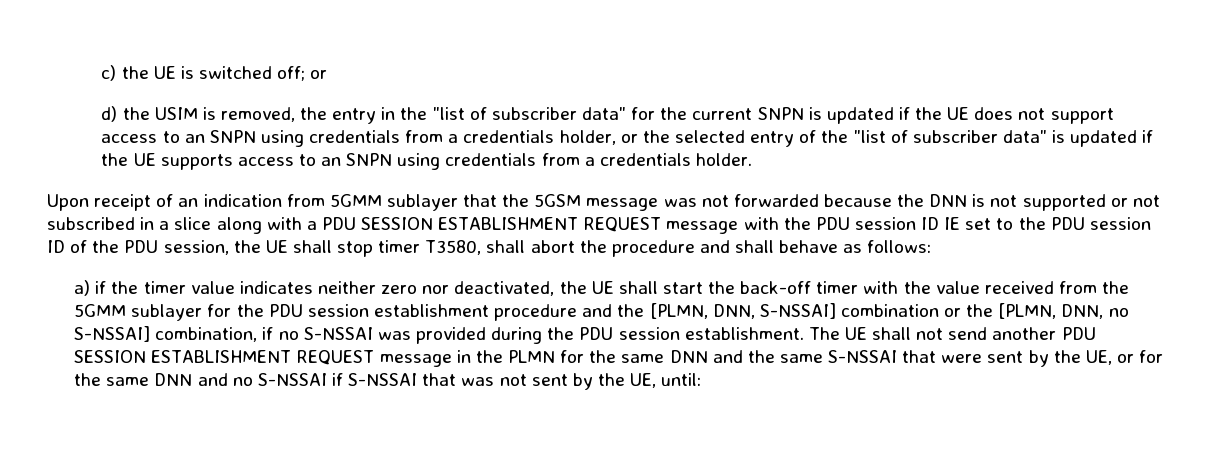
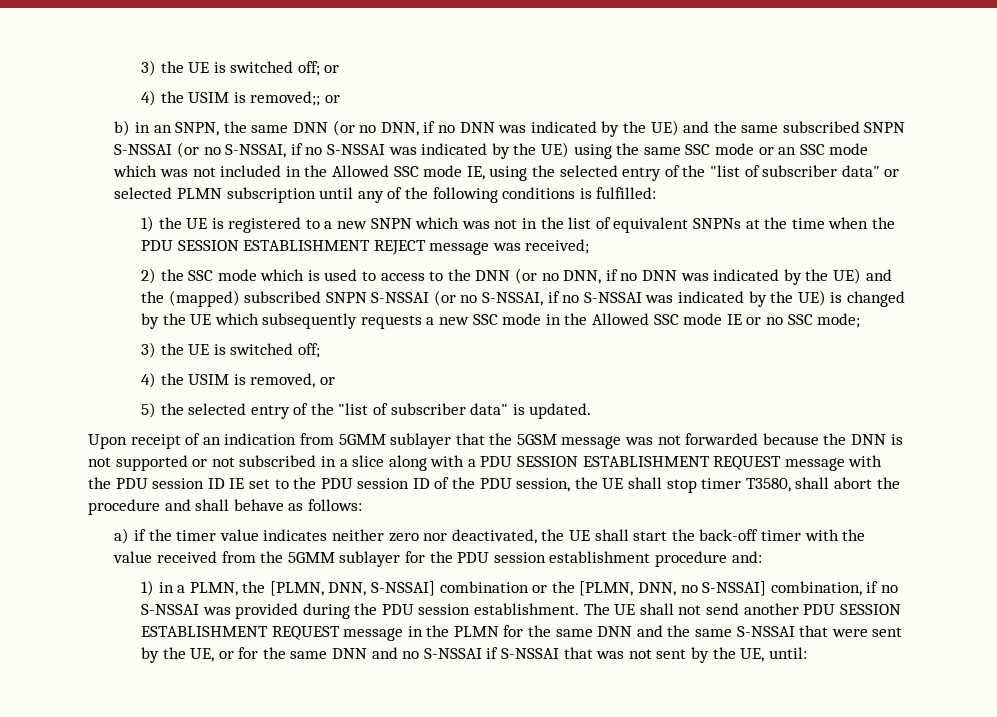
- c) the UE is switched off; or
+ 3) the UE is switched off; or
- d) the USIM is removed, the entry in the "list of subscriber data" for the current SNPN is updated if the UE does not support access to an SNPN using credentials from a credentials holder, or the selected entry of the "list of subscriber data" is updated if the UE supports access to an SNPN using credentials from a credentials holder.
+ 4) the USIM is removed;; or
+ b) in an SNPN, the same DNN (or no DNN, if no DNN was indicated by the UE) and the same subscribed SNPN S-NSSAI (or no S-NSSAI, if no S-NSSAI was indicated by the UE) using the same SSC mode or an SSC mode which was not included in the Allowed SSC mode IE, using the selected entry of the "list of subscriber data" or selected PLMN subscription until any of the following conditions is fulfilled:
+ 1) the UE is registered to a new SNPN which was not in the list of equivalent SNPNs at the time when the PDU SESSION ESTABLISHMENT REJECT message was received;
+ 2) the SSC mode which is used to access to the DNN (or no DNN, if no DNN was indicated by the UE) and the (mapped) subscribed SNPN S-NSSAI (or no S-NSSAI, if no S-NSSAI was indicated by the UE) is changed by the UE which subsequently requests a new SSC mode in the Allowed SSC mode IE or no SSC mode;
+ 3) the UE is switched off;
+ 4) the USIM is removed, or
+ 5) the selected entry of the "list of subscriber data" is updated.
- a) if the timer value indicates neither zero nor deactivated, the UE shall start the back-off timer with the value received from the 5GMM sublayer for the PDU session establishment procedure and the [PLMN, DNN, S-NSSAI] combination or the [PLMN, DNN, no S-NSSAI] combination, if no S-NSSAI was provided during the PDU session establishment.
+ a) if the timer value indicates neither zero nor deactivated, the UE shall start the back-off timer with the value received from the 5GMM sublayer for the PDU session establishment procedure and:
+ 1) in a PLMN, the [PLMN, DNN, S-NSSAI] combination or the [PLMN, DNN, no S-NSSAI] combination, if no S-NSSAI was provided during the PDU session establishment.

